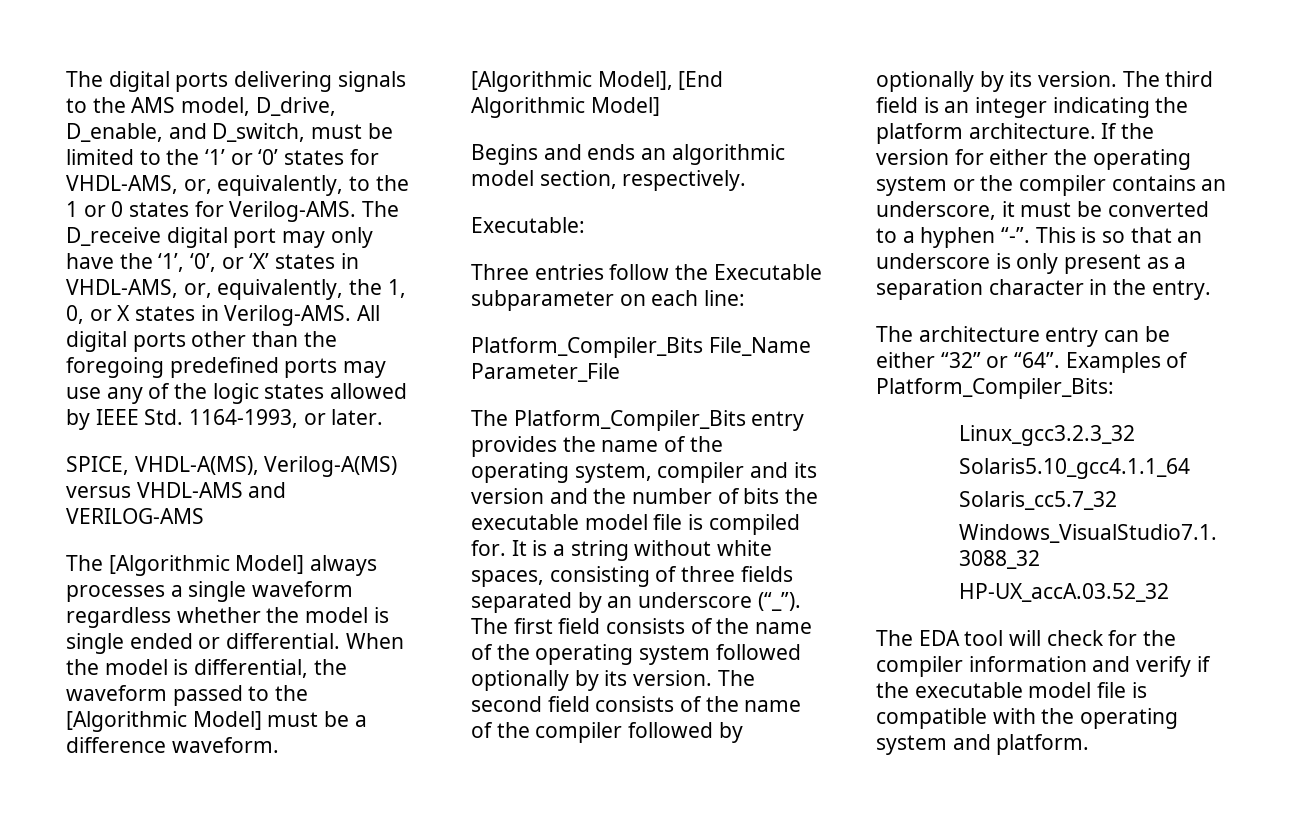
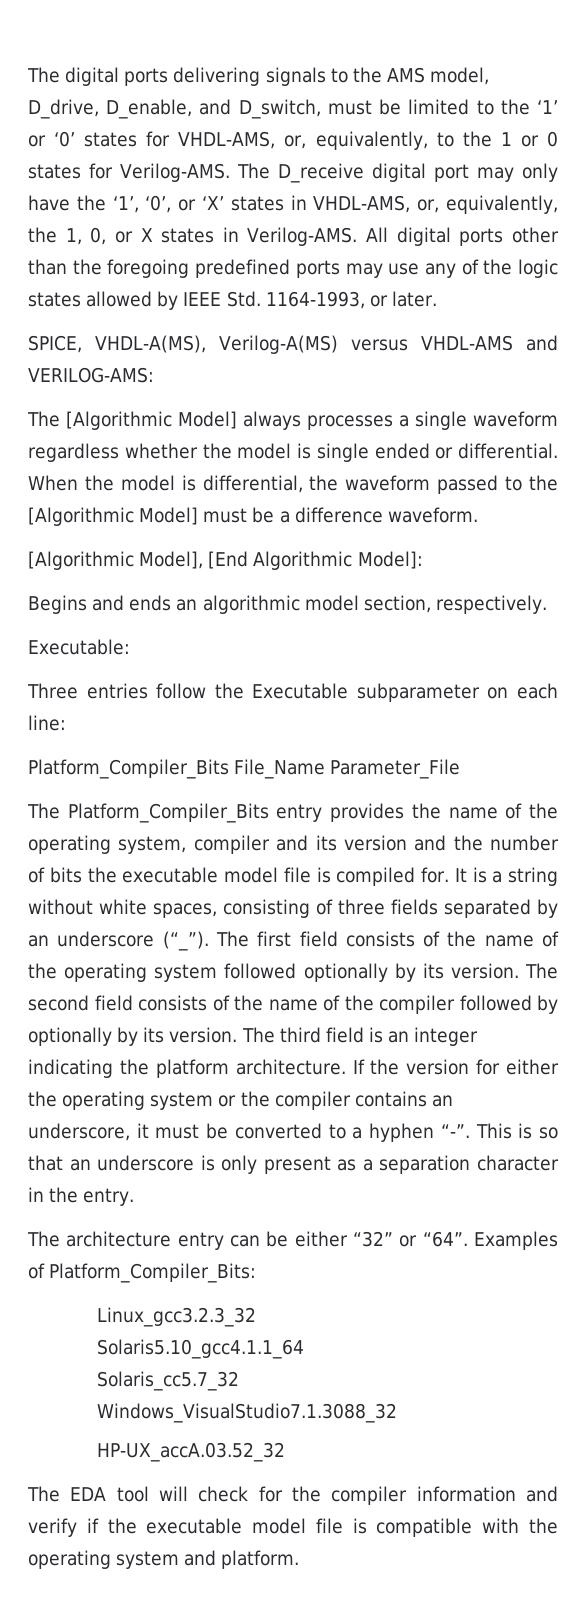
- SPICE, VHDL-A(MS), Verilog-A(MS) versus VHDL-AMS and VERILOG-AMS
+ SPICE, VHDL-A(MS), Verilog-A(MS) versus VHDL-AMS and VERILOG-AMS:
- [Algorithmic Model], [End Algorithmic Model]
+ [Algorithmic Model], [End Algorithmic Model]:

